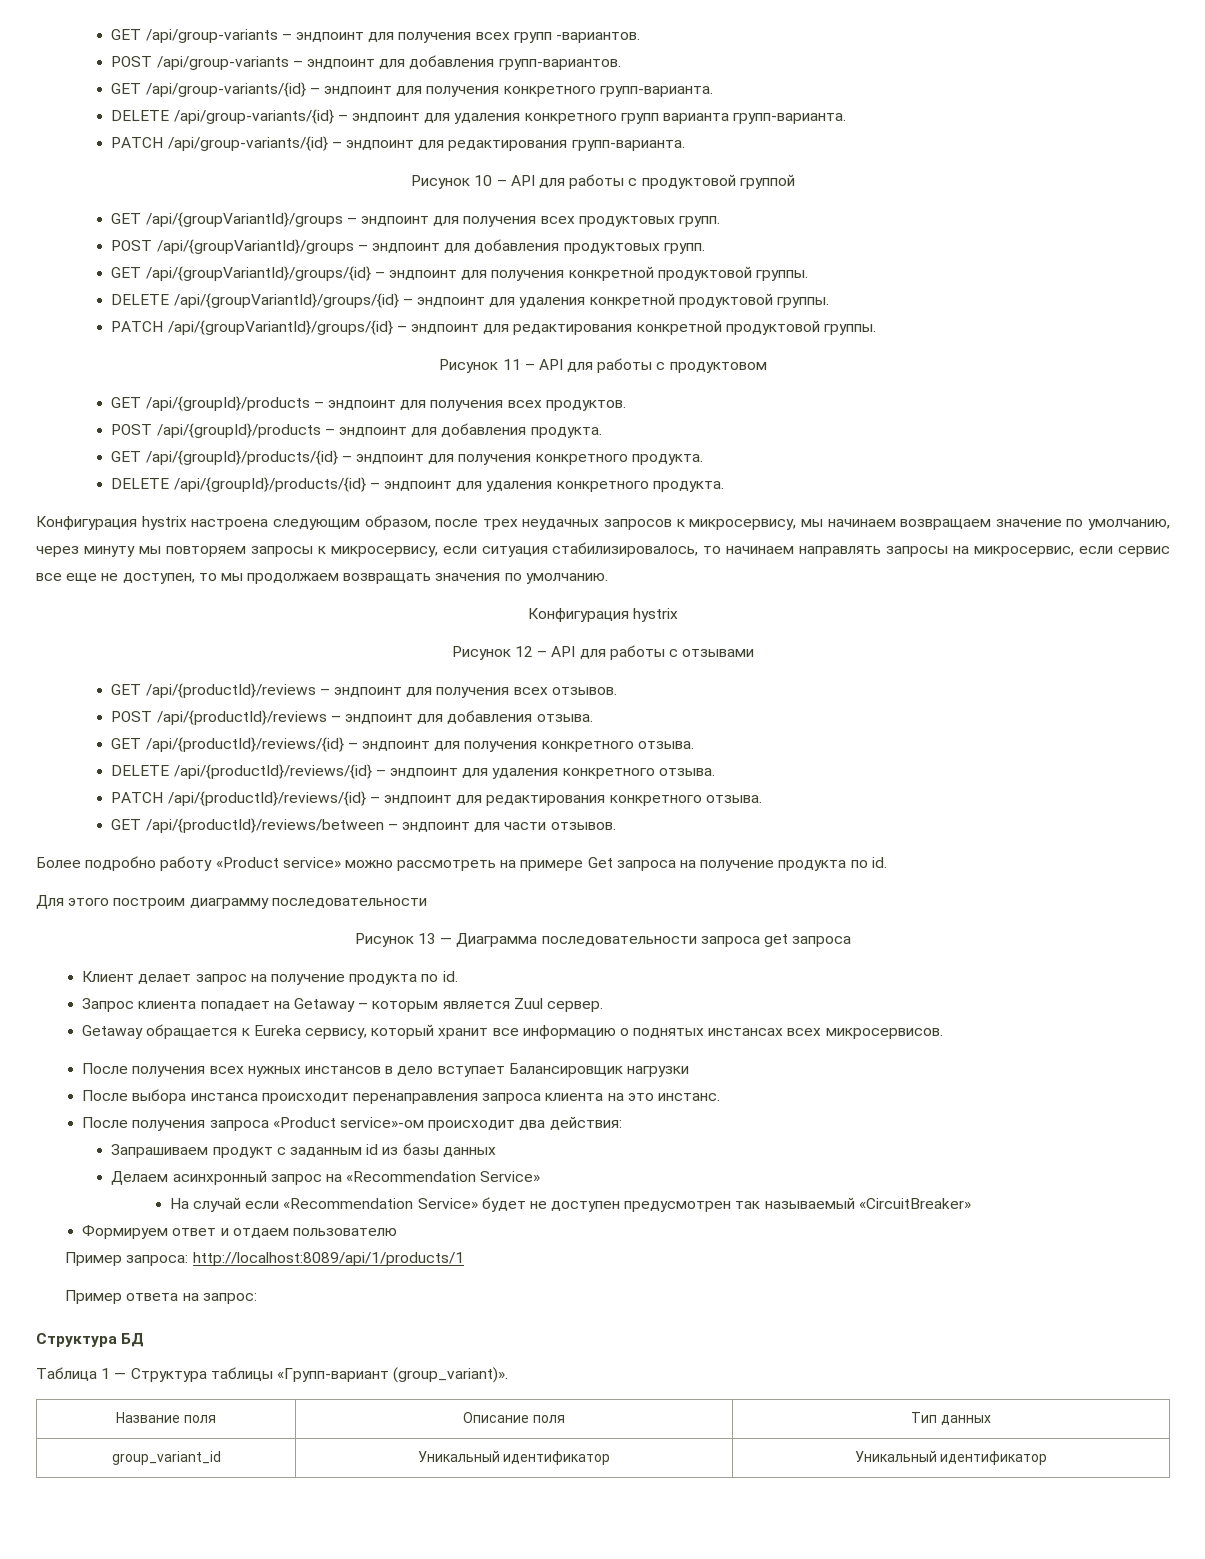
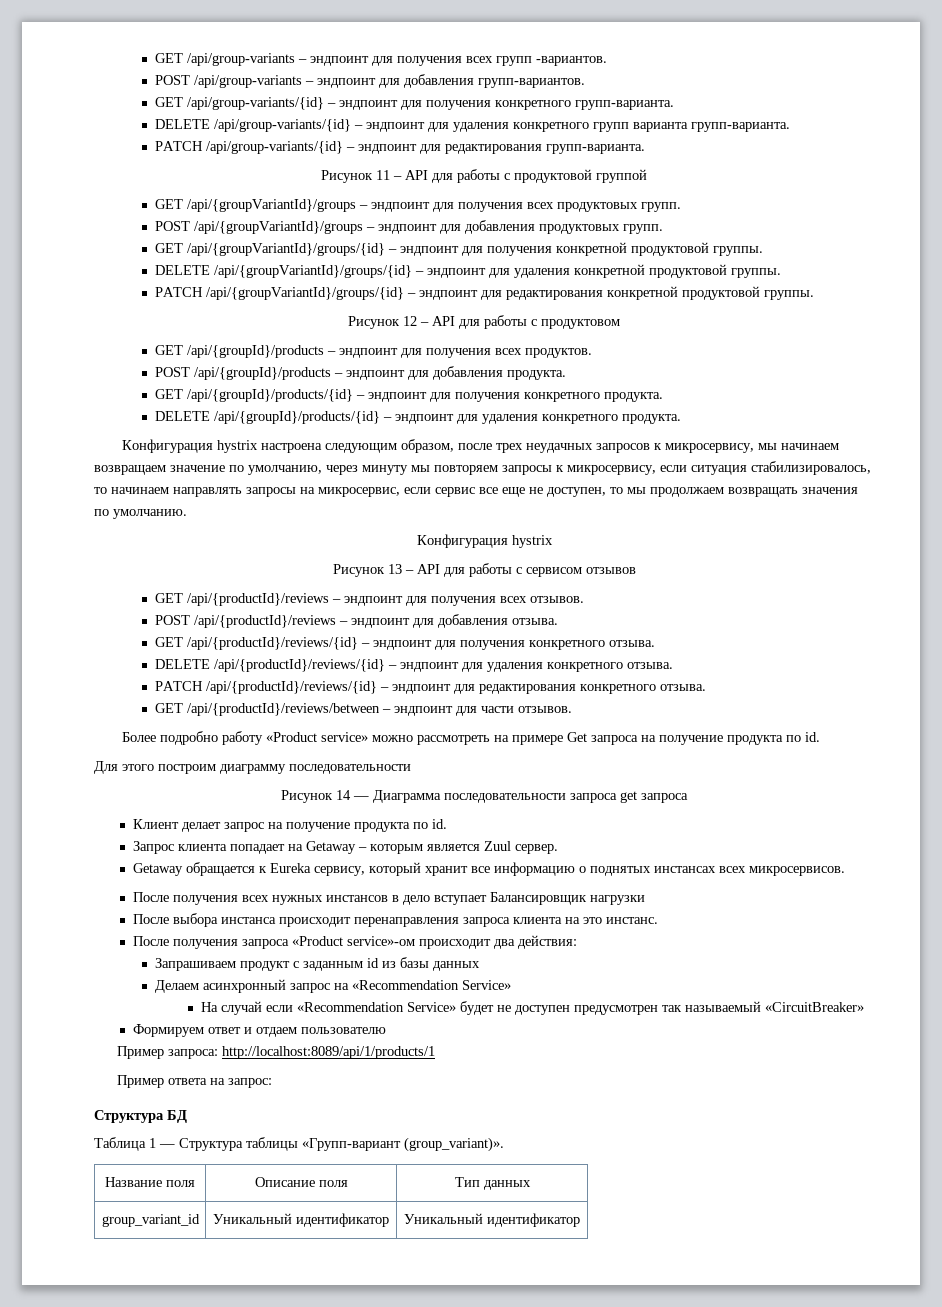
- Рисунок 10 – API для работы с продуктовой группой
+ Рисунок 11 – API для работы с продуктовой группой
- Рисунок 11 – API для работы с продуктовом
+ Рисунок 12 – API для работы с продуктовом
- Рисунок 12 – API для работы с отзывами
+ Рисунок 13 – API для работы с сервисом отзывов
- Рисунок 13 — Диаграмма последовательности запроса get запроса
+ Рисунок 14 — Диаграмма последовательности запроса get запроса

